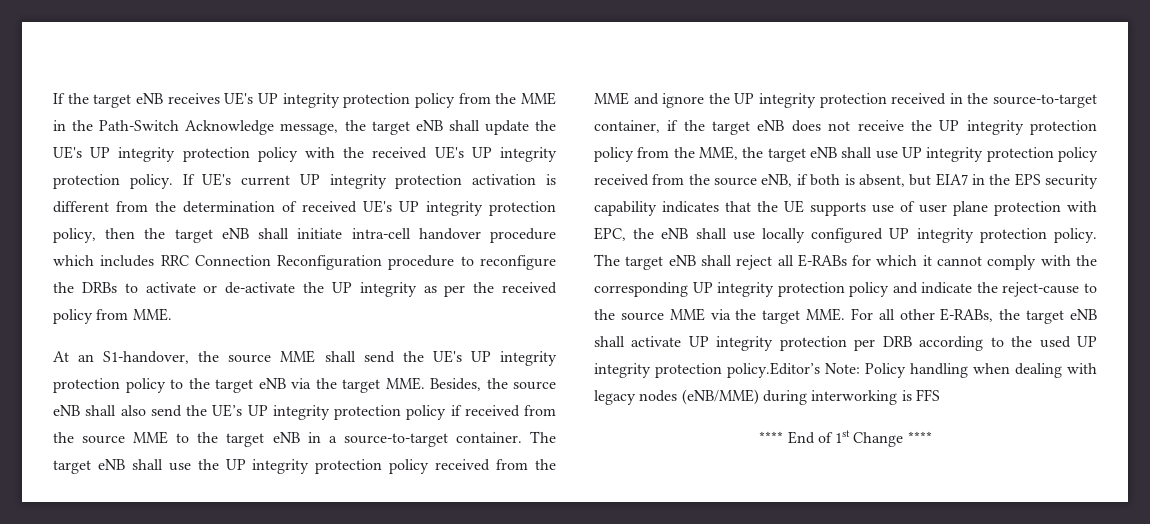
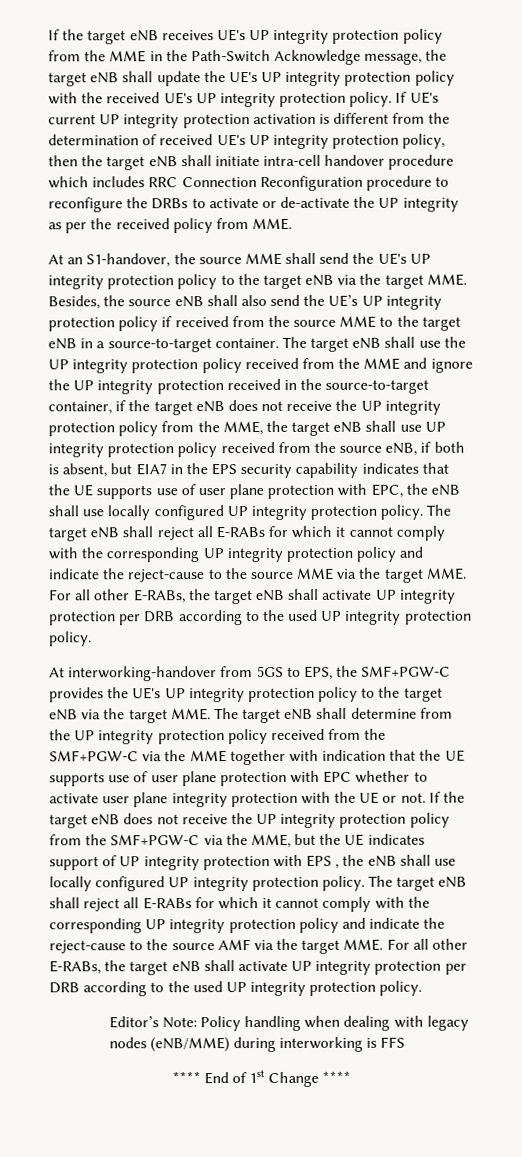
- The target eNB shall reject all E-RABs for which it cannot comply with the corresponding UP integrity protection policy and indicate the reject-cause to the source MME via the target MME. For all other E-RABs, the target eNB shall activate UP integrity protection per DRB according to the used UP integrity protection policy.Editor’s Note:
+ The target eNB shall reject all E-RABs for which it cannot comply with the corresponding UP integrity protection policy and indicate the reject-cause to the source MME via the target MME. For all other E-RABs, the target eNB shall activate UP integrity protection per DRB according to the used UP integrity protection policy.
+ At interworking-handover from 5GS to EPS, the SMF+PGW-C provides the UE's UP integrity protection policy to the target eNB via the target MME. The target eNB shall determine from the UP integrity protection policy received from the SMF+PGW-C via the MME together with indication that the UE supports use of user plane protection with EPC whether to activate user plane integrity protection with the UE or not. If the target eNB does not receive the UP integrity protection policy from the SMF+PGW-C via the MME, but the UE indicates support of UP integrity protection with EPS , the eNB shall use locally configured UP integrity protection policy. The target eNB shall reject all E-RABs for which it cannot comply with the corresponding UP integrity protection policy and indicate the reject-cause to the source AMF via the target MME. For all other E-RABs, the target eNB shall activate UP integrity protection per DRB according to the used UP integrity protection policy.
+ Editor’s Note:

